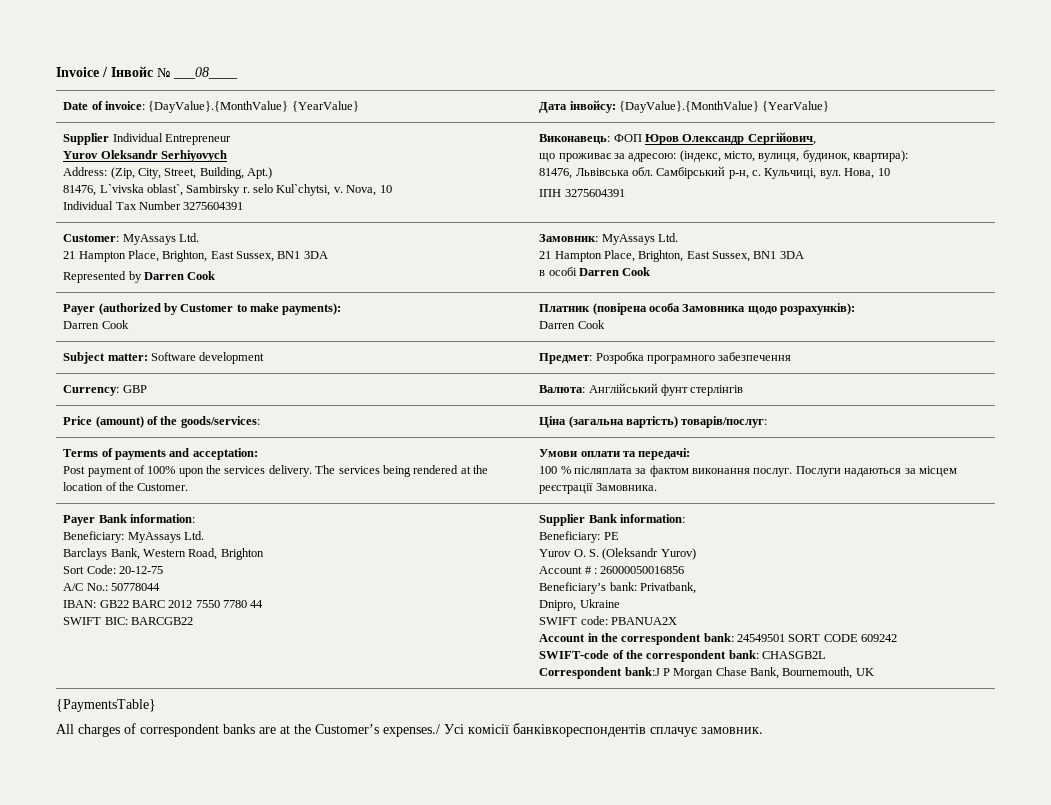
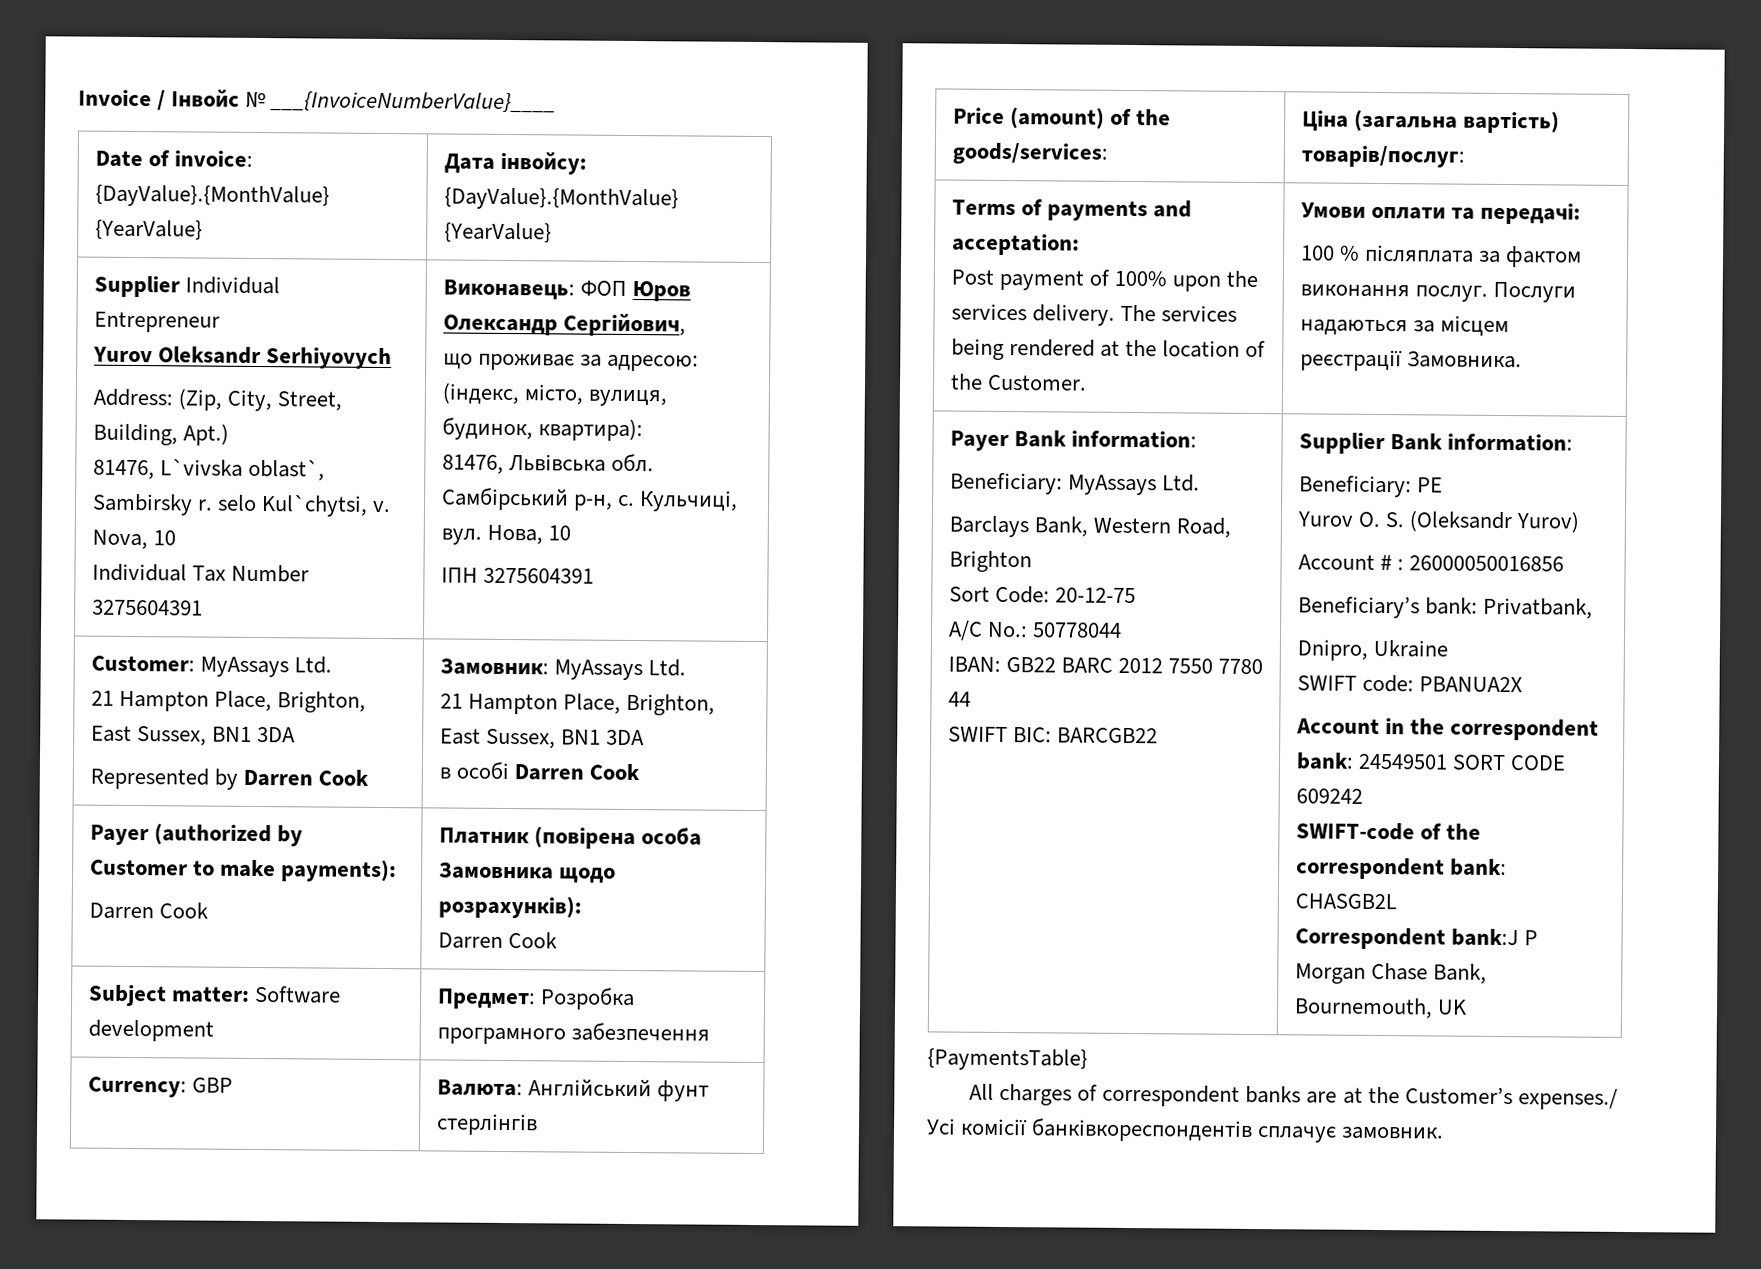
- Invoice / Інвойс № ___08____
+ Invoice / Інвойс № ___{InvoiceNumberValue}____

